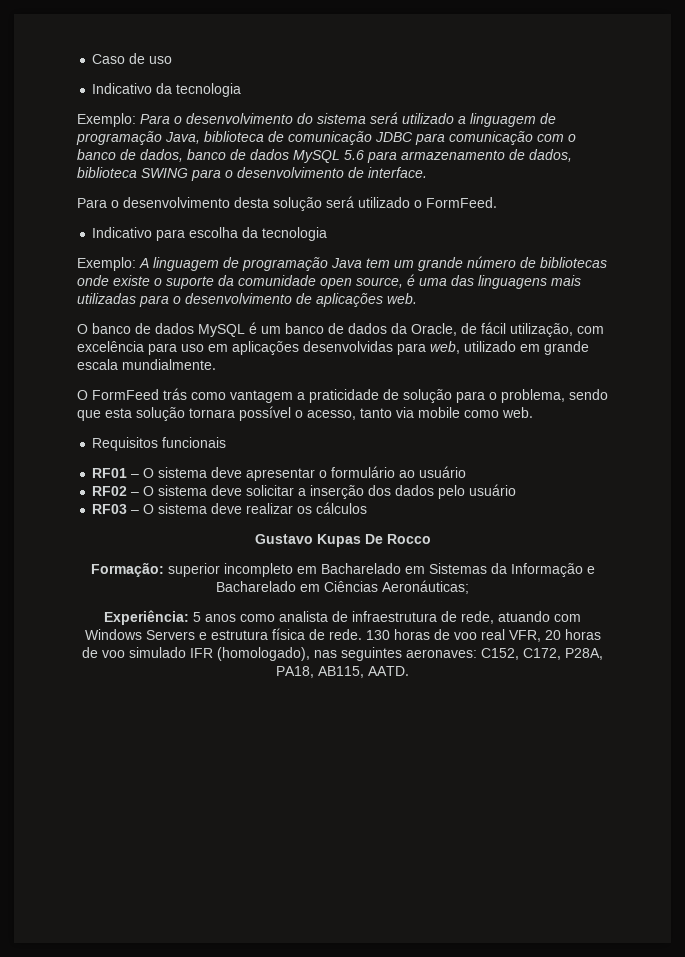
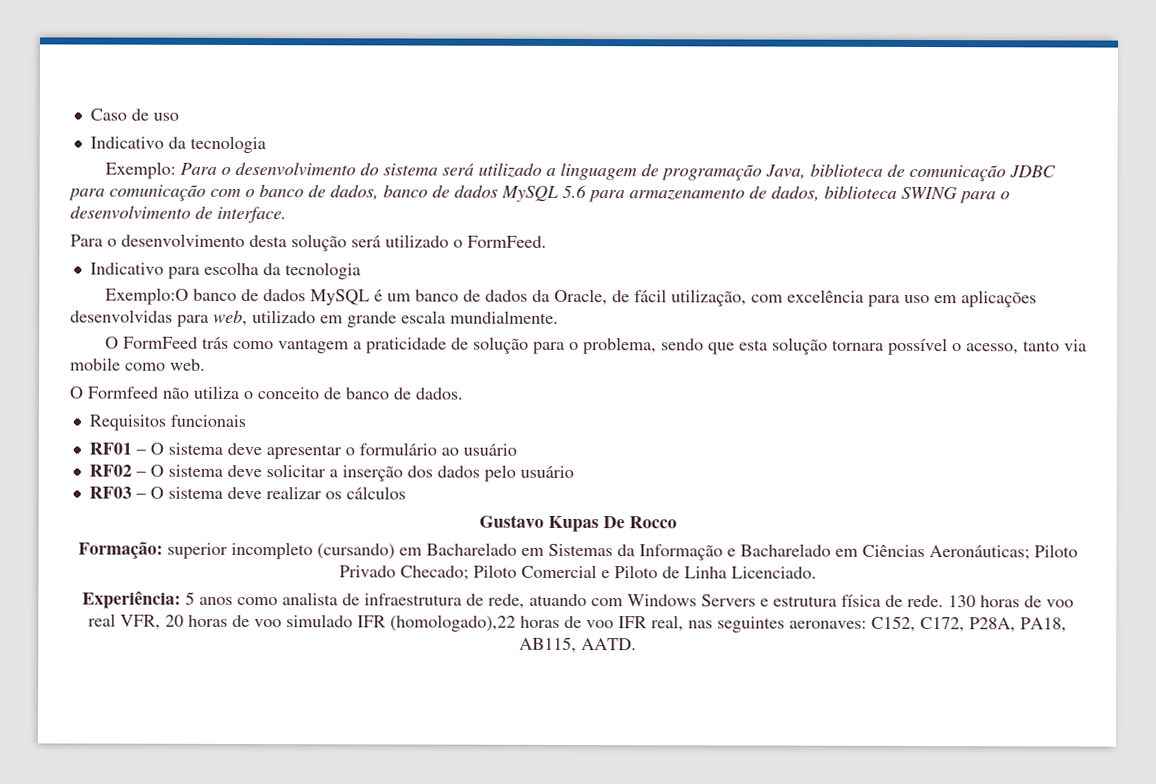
- Exemplo: A linguagem de programação Java tem um grande número de bibliotecas onde existe o suporte da comunidade open source, é uma das linguagens mais utilizadas para o desenvolvimento de aplicações web.
- O banco de dados MySQL é um banco de dados da Oracle, de fácil utilização, com excelência para uso em aplicações desenvolvidas para web, utilizado em grande escala mundialmente.
+ Exemplo:O banco de dados MySQL é um banco de dados da Oracle, de fácil utilização, com excelência para uso em aplicações desenvolvidas para web, utilizado em grande escala mundialmente.
+ O Formfeed não utiliza o conceito de banco de dados.
- Formação: superior incompleto em Bacharelado em Sistemas da Informação e Bacharelado em Ciências Aeronáuticas;
+ Formação: superior incompleto (cursando) em Bacharelado em Sistemas da Informação e Bacharelado em Ciências Aeronáuticas; Piloto Privado Checado; Piloto Comercial e Piloto de Linha Licenciado.
- 130 horas de voo real VFR, 20 horas de voo simulado IFR (homologado), nas seguintes aeronaves: C152, C172, P28A, PA18, AB115, AATD.
+ 130 horas de voo real VFR, 20 horas de voo simulado IFR (homologado),22 horas de voo IFR real, nas seguintes aeronaves: C152, C172, P28A, PA18, AB115, AATD.

